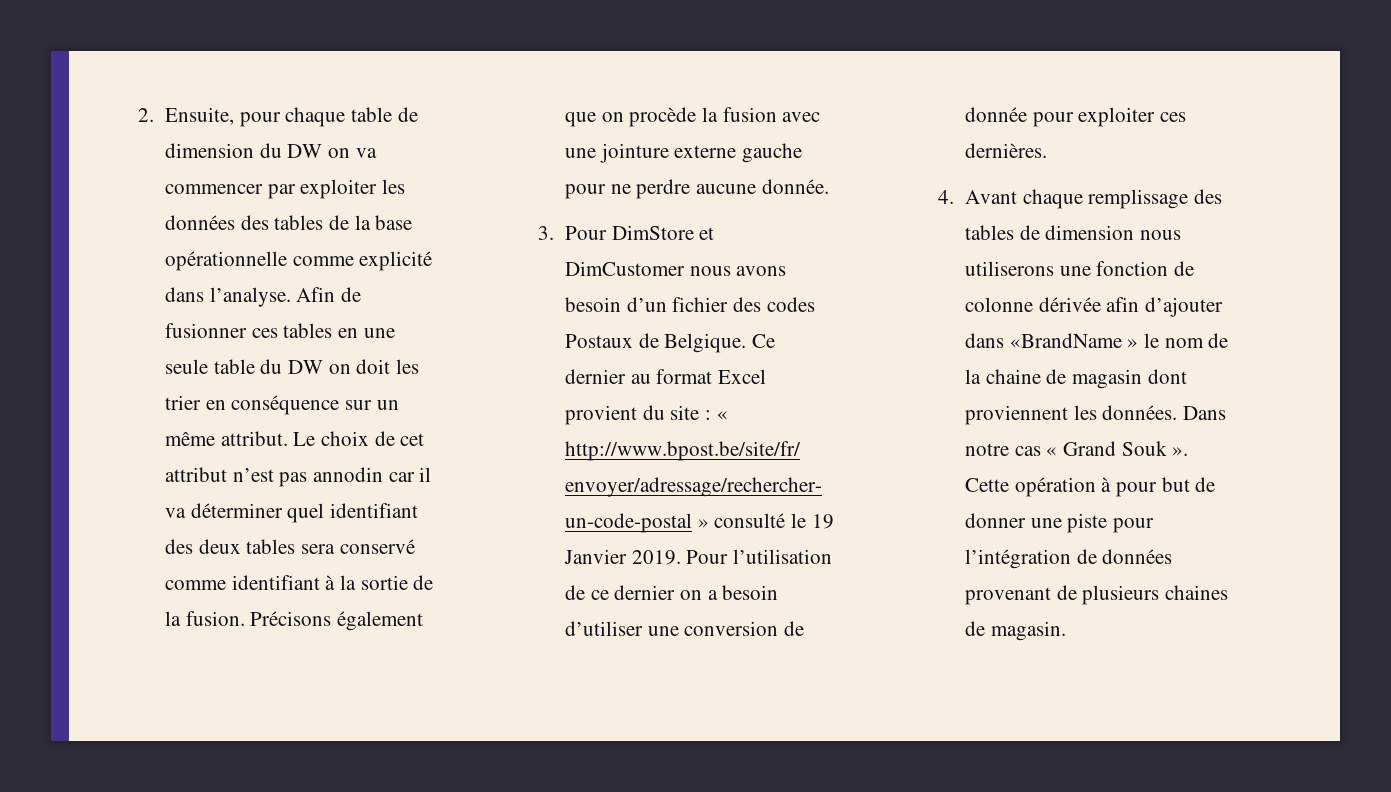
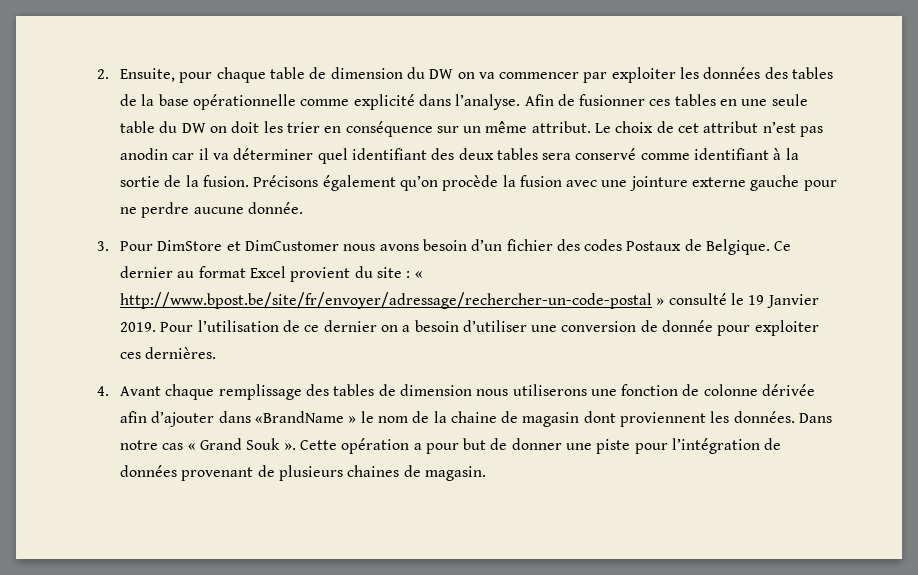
- Le choix de cet attribut n’est pas annodin car il va déterminer quel identifiant des deux tables sera conservé comme identifiant à la sortie de la fusion.
+ Le choix de cet attribut n’est pas anodin car il va déterminer quel identifiant des deux tables sera conservé comme identifiant à la sortie de la fusion.
- Précisons également que on procède la fusion avec une jointure externe gauche pour ne perdre aucune donnée.
+ Précisons également qu’on procède la fusion avec une jointure externe gauche pour ne perdre aucune donnée.
- Cette opération à pour but de donner une piste pour l’intégration de données provenant de plusieurs chaines de magasin.
+ Cette opération a pour but de donner une piste pour l’intégration de données provenant de plusieurs chaines de magasin.

